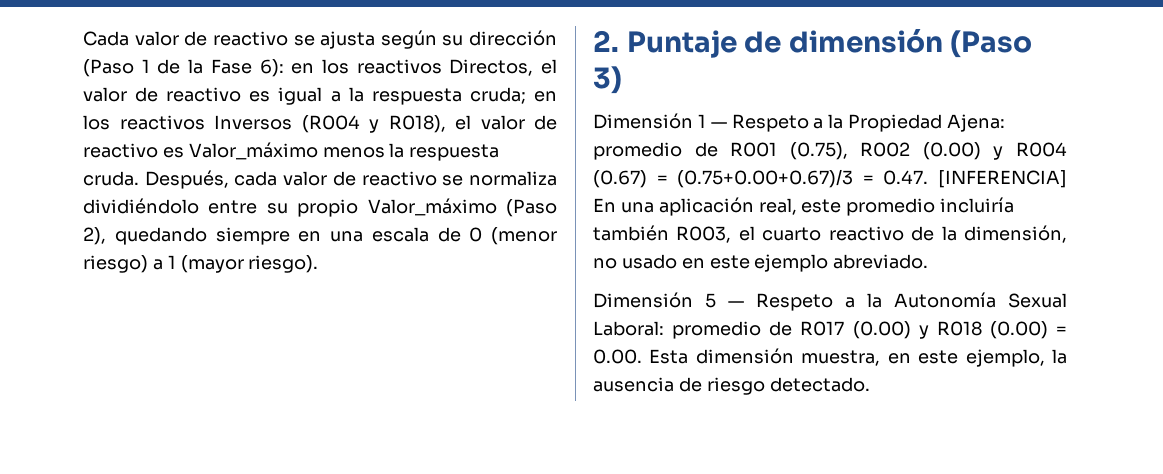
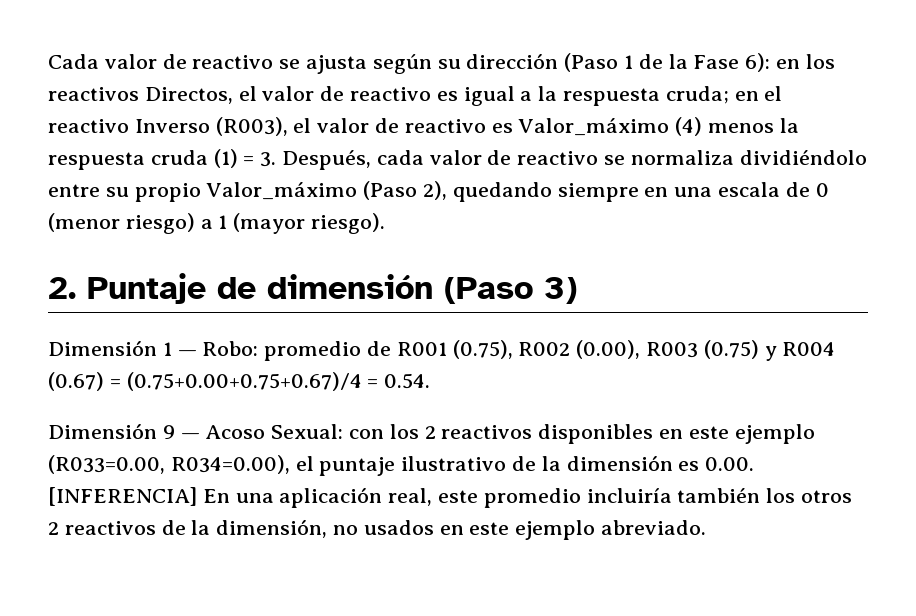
- en los reactivos Inversos (R004 y R018), el valor de reactivo es Valor_máximo menos la respuesta cruda. Después, cada valor de reactivo se normaliza dividiéndolo entre su propio Valor_máximo (Paso 2), quedando siempre en una escala de 0 (menor riesgo) a 1 (mayor riesgo).
+ en el reactivo Inverso (R003), el valor de reactivo es Valor_máximo (4) menos la respuesta cruda (1) = 3. Después, cada valor de reactivo se normaliza dividiéndolo entre su propio Valor_máximo (Paso 2), quedando siempre en una escala de 0 (menor riesgo) a 1 (mayor riesgo).
- Dimensión 1 — Respeto a la Propiedad Ajena: promedio de R001 (0.75), R002 (0.00) y R004 (0.67) = (0.75+0.00+0.67)/3 = 0.47. [INFERENCIA] En una aplicación real, este promedio incluiría también R003, el cuarto reactivo de la dimensión, no usado en este ejemplo abreviado.
+ Dimensión 1 — Robo: promedio de R001 (0.75), R002 (0.00), R003 (0.75) y R004 (0.67) = (0.75+0.00+0.75+0.67)/4 = 0.54.
+ Dimensión 9 — Acoso Sexual: con los 2 reactivos disponibles en este ejemplo (R033=0.00, R034=0.00), el puntaje ilustrativo de la dimensión es 0.00. [INFERENCIA] En una aplicación real, este promedio incluiría también los otros 2 reactivos de la dimensión, no usados en este ejemplo abreviado.
- Dimensión 5 — Respeto a la Autonomía Sexual Laboral: promedio de R017 (0.00) y R018 (0.00) = 0.00. Esta dimensión muestra, en este ejemplo, la ausencia de riesgo detectado.

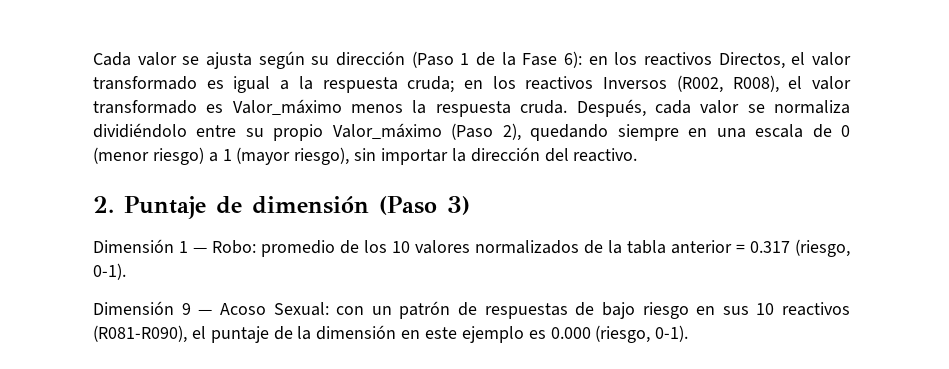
- Cada valor de reactivo se ajusta según su dirección (Paso 1 de la Fase 6): en los reactivos Directos, el valor de reactivo es igual a la respuesta cruda; en el reactivo Inverso (R003), el valor de reactivo es Valor_máximo (4) menos la respuesta cruda (1) = 3. Después, cada valor de reactivo se normaliza dividiéndolo entre su propio Valor_máximo (Paso 2), quedando siempre en una escala de 0 (menor riesgo) a 1 (mayor riesgo).
+ Cada valor se ajusta según su dirección (Paso 1 de la Fase 6): en los reactivos Directos, el valor transformado es igual a la respuesta cruda; en los reactivos Inversos (R002, R008), el valor transformado es Valor_máximo menos la respuesta cruda. Después, cada valor se normaliza dividiéndolo entre su propio Valor_máximo (Paso 2), quedando siempre en una escala de 0 (menor riesgo) a 1 (mayor riesgo), sin importar la dirección del reactivo.
- Dimensión 1 — Robo: promedio de R001 (0.75), R002 (0.00), R003 (0.75) y R004 (0.67) = (0.75+0.00+0.75+0.67)/4 = 0.54.
+ Dimensión 1 — Robo: promedio de los 10 valores normalizados de la tabla anterior = 0.317 (riesgo, 0-1).
- Dimensión 9 — Acoso Sexual: con los 2 reactivos disponibles en este ejemplo (R033=0.00, R034=0.00), el puntaje ilustrativo de la dimensión es 0.00. [INFERENCIA] En una aplicación real, este promedio incluiría también los otros 2 reactivos de la dimensión, no usados en este ejemplo abreviado.
+ Dimensión 9 — Acoso Sexual: con un patrón de respuestas de bajo riesgo en sus 10 reactivos (R081-R090), el puntaje de la dimensión en este ejemplo es 0.000 (riesgo, 0-1).

